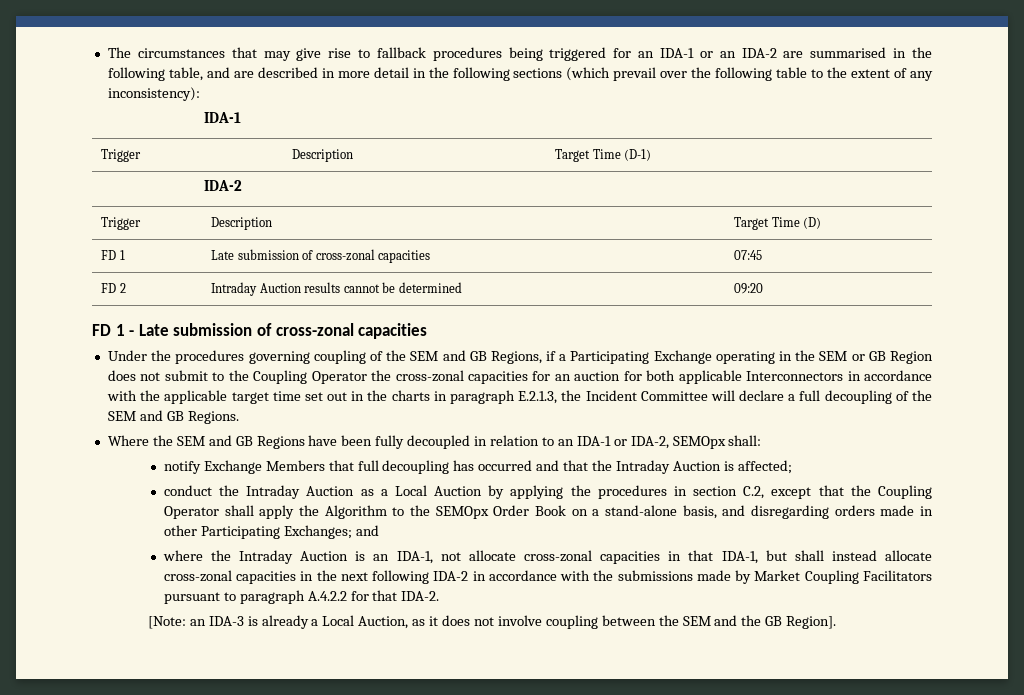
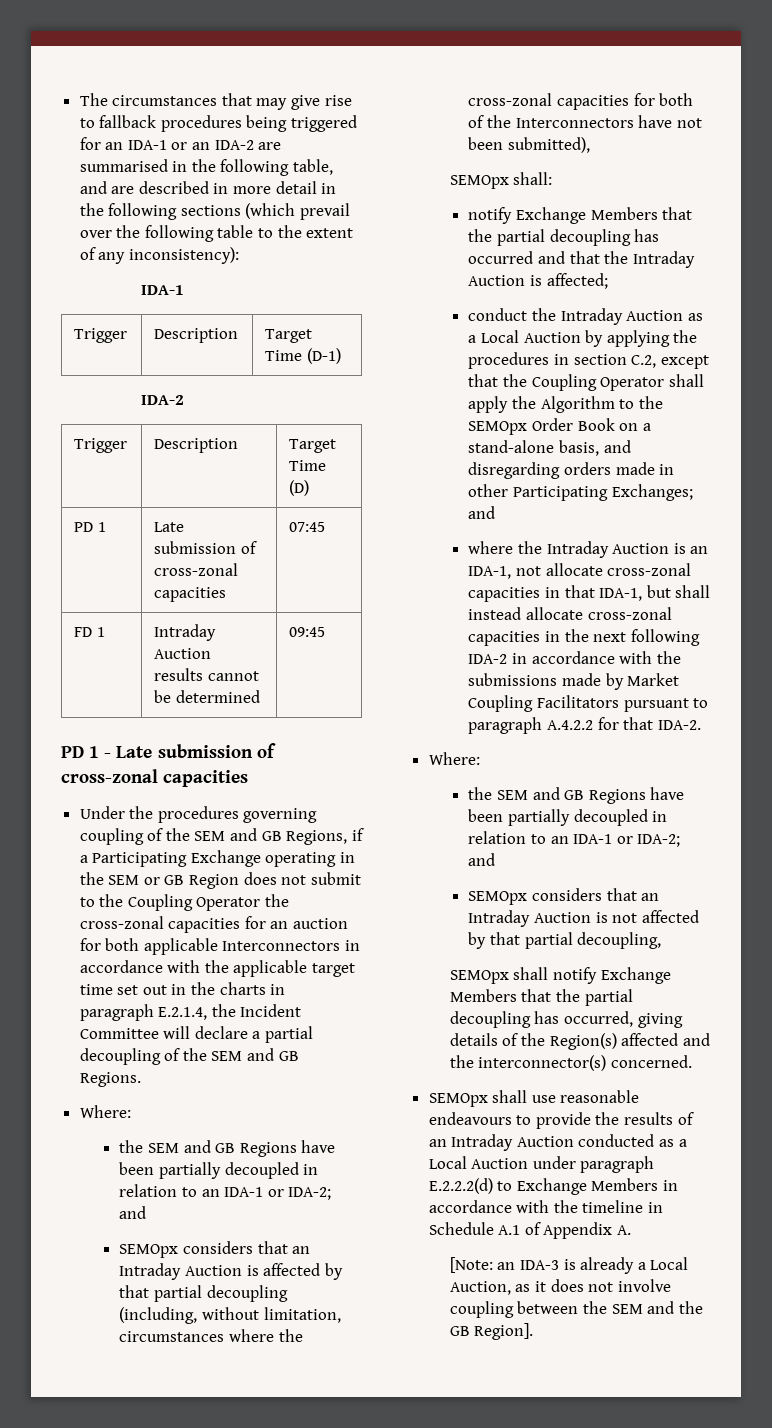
- FD 1 | Late submission of cross-zonal capacities | 07:45
+ PD 1 | Late submission of cross-zonal capacities | 07:45
- FD 2 | Intraday Auction results cannot be determined | 09:20
- FD 1 - Late submission of cross-zonal capacities
+ FD 1 | Intraday Auction results cannot be determined | 09:45
+ PD 1 - Late submission of cross-zonal capacities
- Under the procedures governing coupling of the SEM and GB Regions, if a Participating Exchange operating in the SEM or GB Region does not submit to the Coupling Operator the cross-zonal capacities for an auction for both applicable Interconnectors in accordance with the applicable target time set out in the charts in paragraph E.2.1.3, the Incident Committee will declare a full decoupling of the SEM and GB Regions.
- Where the SEM and GB Regions have been fully decoupled in relation to an IDA-1 or IDA-2, SEMOpx shall:
+ Under the procedures governing coupling of the SEM and GB Regions, if a Participating Exchange operating in the SEM or GB Region does not submit to the Coupling Operator the cross-zonal capacities for an auction for both applicable Interconnectors in accordance with the applicable target time set out in the charts in paragraph E.2.1.4, the Incident Committee will declare a partial decoupling of the SEM and GB Regions.
+ Where:
+ the SEM and GB Regions have been partially decoupled in relation to an IDA-1 or IDA-2; and
+ SEMOpx considers that an Intraday Auction is affected by that partial decoupling (including, without limitation, circumstances where the cross-zonal capacities for both of the Interconnectors have not been submitted),
+ SEMOpx shall:
- notify Exchange Members that full decoupling has occurred and that the Intraday Auction is affected;
+ notify Exchange Members that the partial decoupling has occurred and that the Intraday Auction is affected;
  where the Intraday Auction is an IDA-1, not allocate cross-zonal capacities in that IDA-1, but shall instead allocate cross-zonal capacities in the next following IDA-2 in accordance with the submissions made by Market Coupling Facilitators pursuant to paragraph A.4.2.2 for that IDA-2.
+ Where:
+ the SEM and GB Regions have been partially decoupled in relation to an IDA-1 or IDA-2; and
+ SEMOpx considers that an Intraday Auction is not affected by that partial decoupling,
+ SEMOpx shall notify Exchange Members that the partial decoupling has occurred, giving details of the Region(s) affected and the interconnector(s) concerned.
+ SEMOpx shall use reasonable endeavours to provide the results of an Intraday Auction conducted as a Local Auction under paragraph E.2.2.2(d) to Exchange Members in accordance with the timeline in Schedule A.1 of Appendix A.

